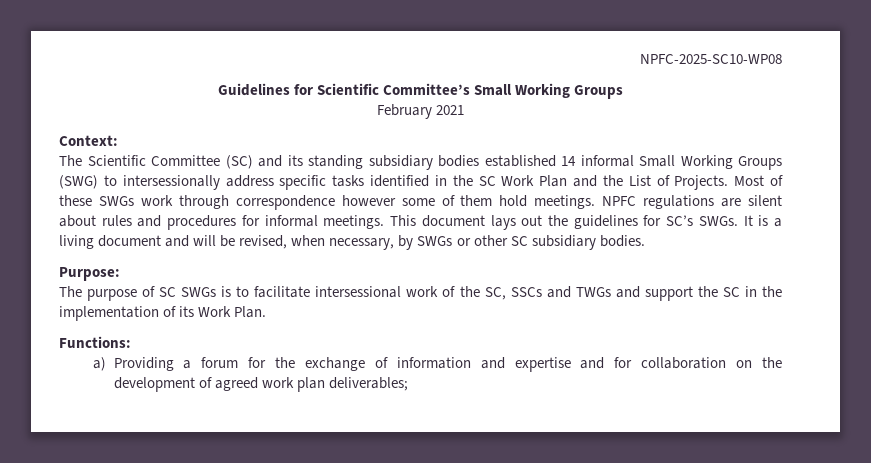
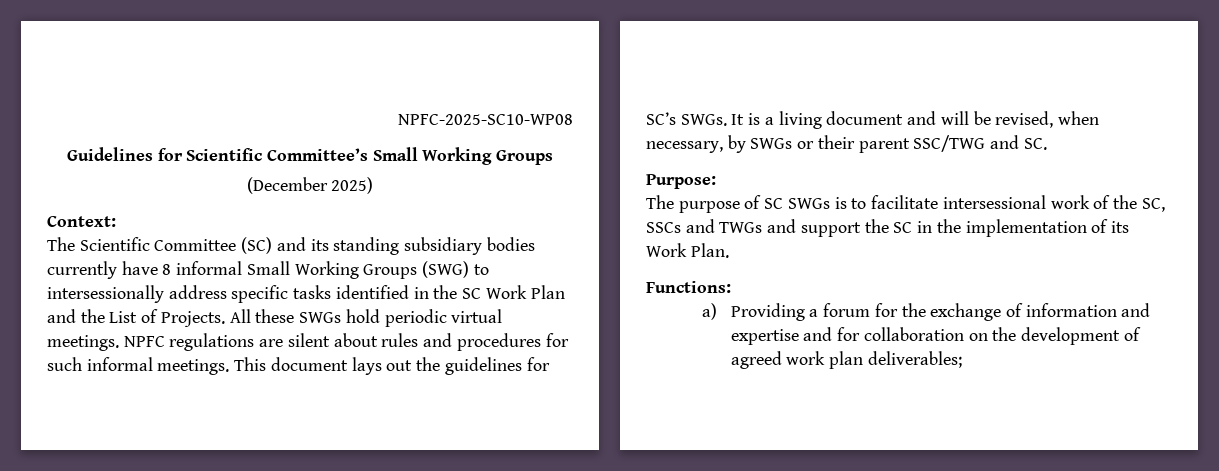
- February 2021
+ (December 2025)
- The Scientific Committee (SC) and its standing subsidiary bodies established 14 informal Small Working Groups (SWG) to intersessionally address specific tasks identified in the SC Work Plan and the List of Projects.
+ The Scientific Committee (SC) and its standing subsidiary bodies currently have 8 informal Small Working Groups (SWG) to intersessionally address specific tasks identified in the SC Work Plan and the List of Projects.
- Most of these SWGs work through correspondence however some of them hold meetings.
+ All these SWGs hold periodic virtual meetings.
- NPFC regulations are silent about rules and procedures for informal meetings.
+ NPFC regulations are silent about rules and procedures for such informal meetings.
- It is a living document and will be revised, when necessary, by SWGs or other SC subsidiary bodies.
+ It is a living document and will be revised, when necessary, by SWGs or their parent SSC/TWG and SC.

